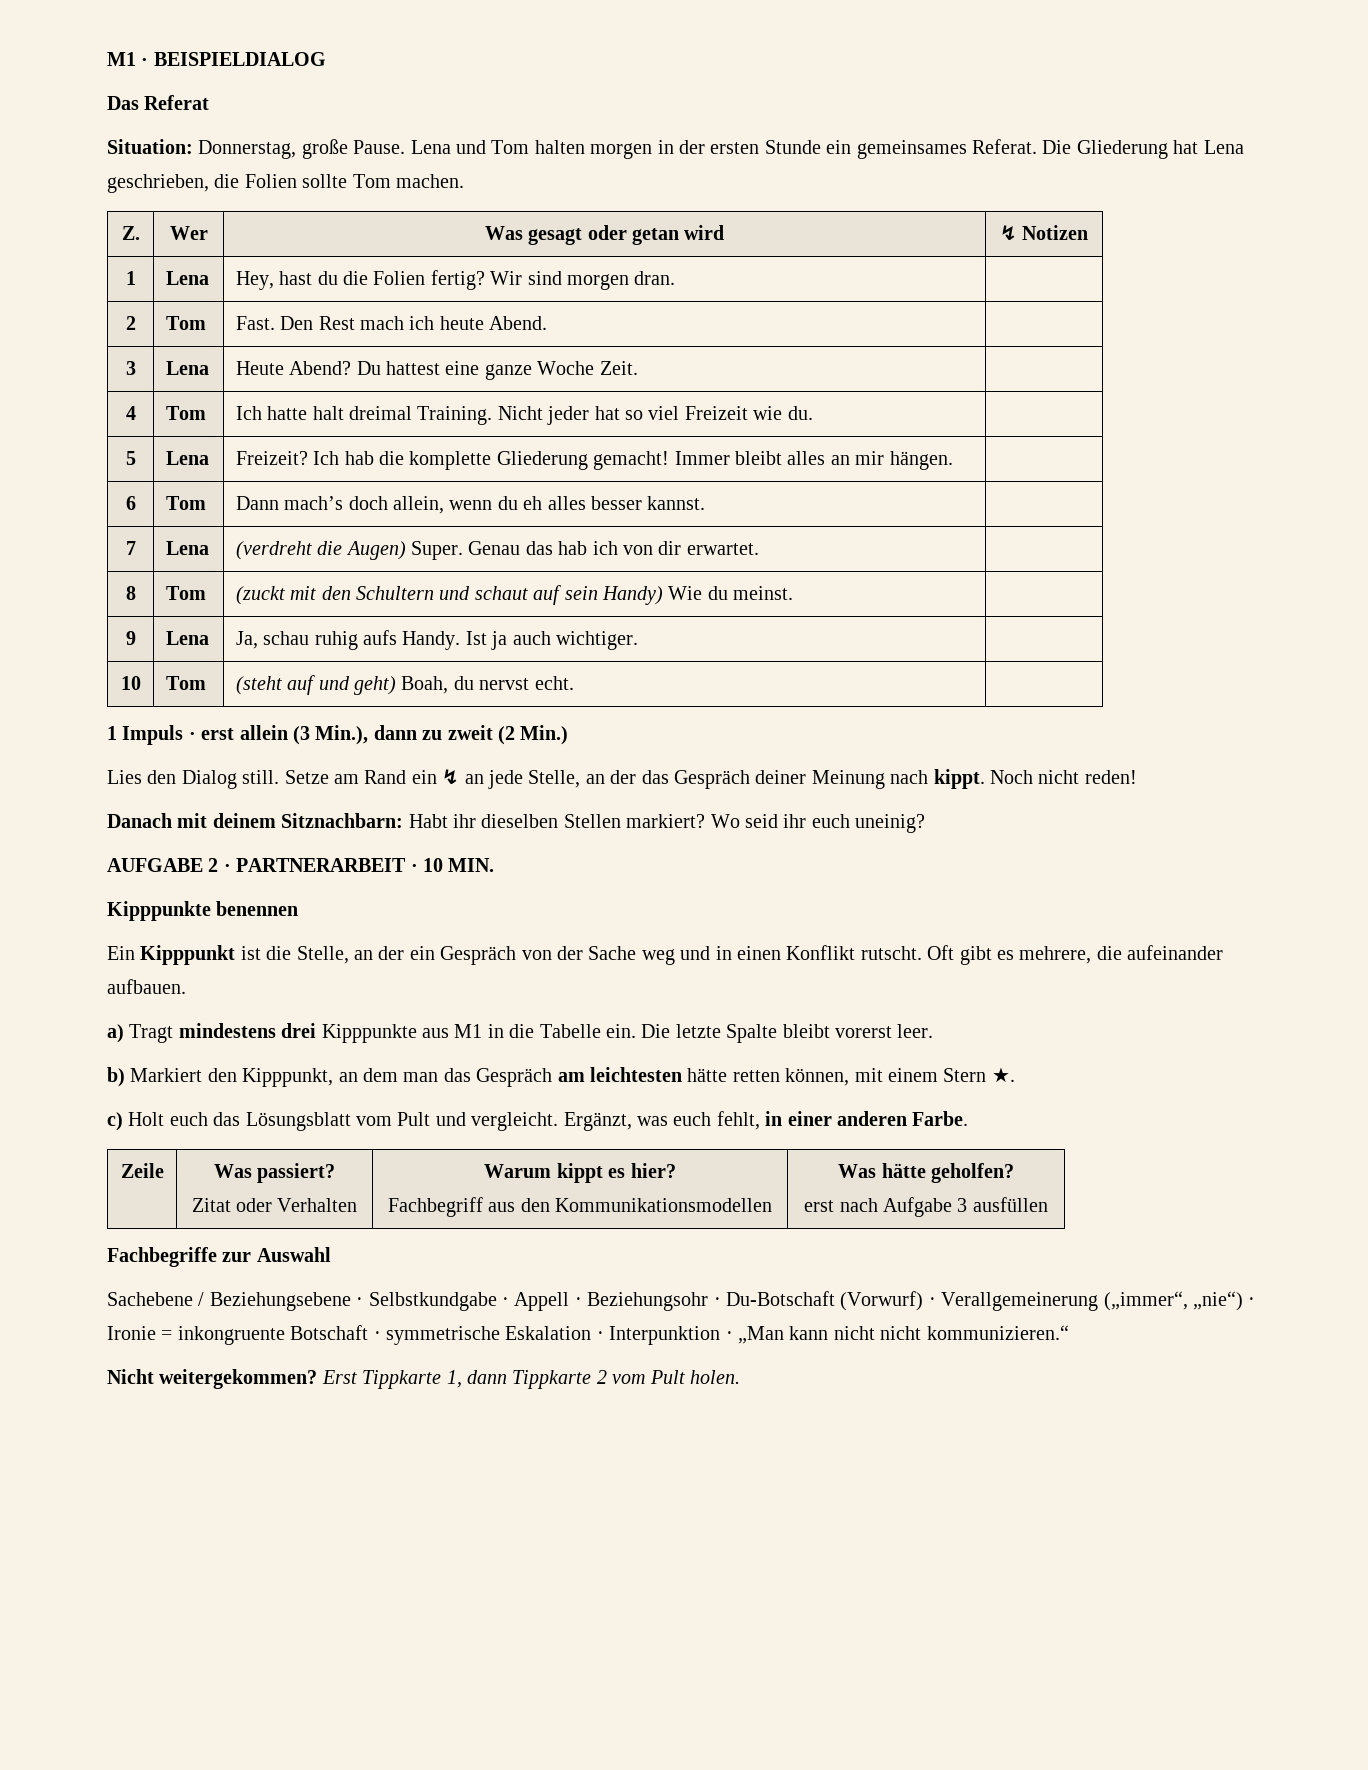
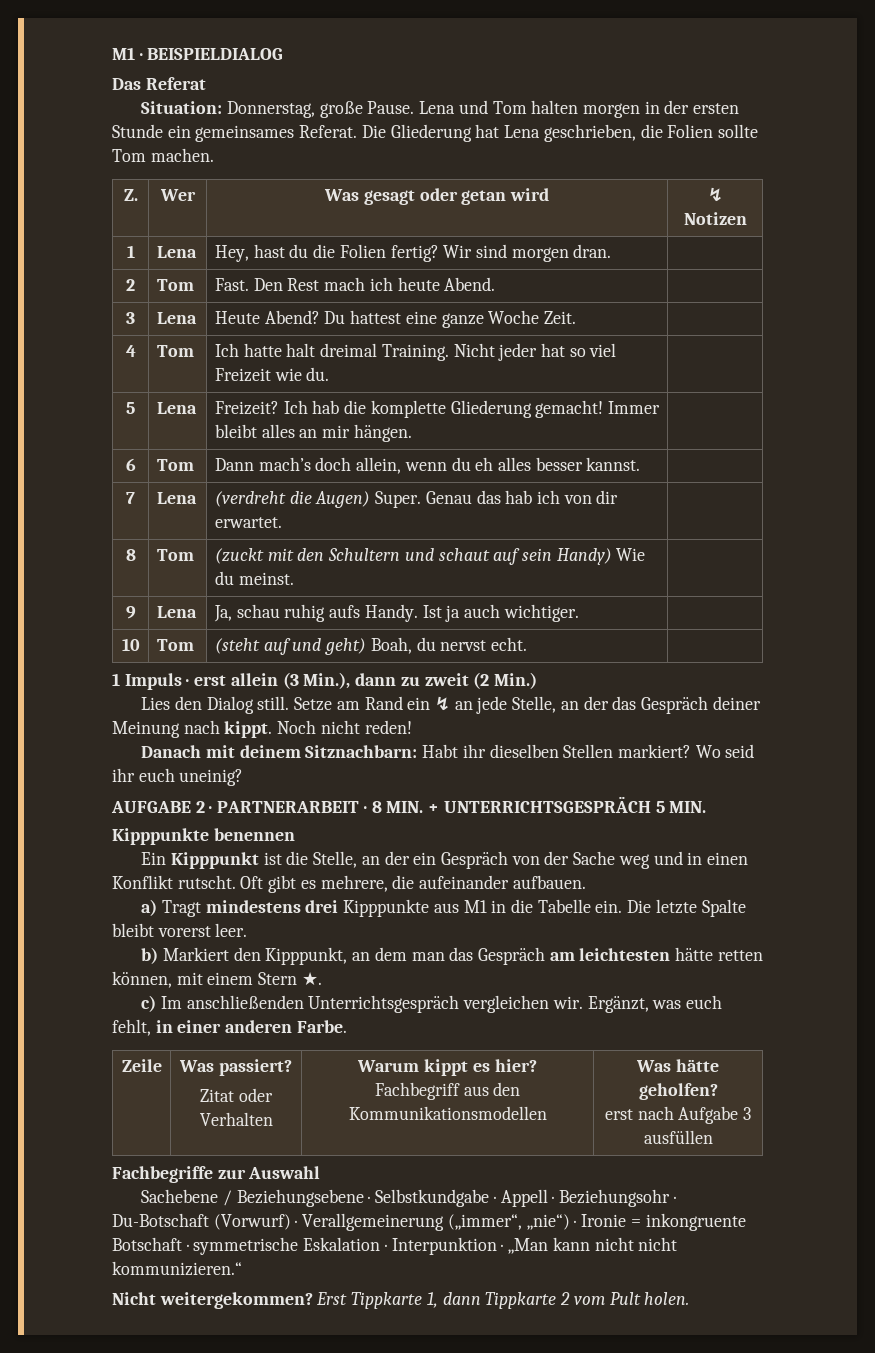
- AUFGABE 2 · PARTNERARBEIT · 10 MIN.
+ AUFGABE 2 · PARTNERARBEIT · 8 MIN. + UNTERRICHTSGESPRÄCH 5 MIN.
- c) Holt euch das Lösungsblatt vom Pult und vergleicht.
+ c) Im anschließenden Unterrichtsgespräch vergleichen wir.

